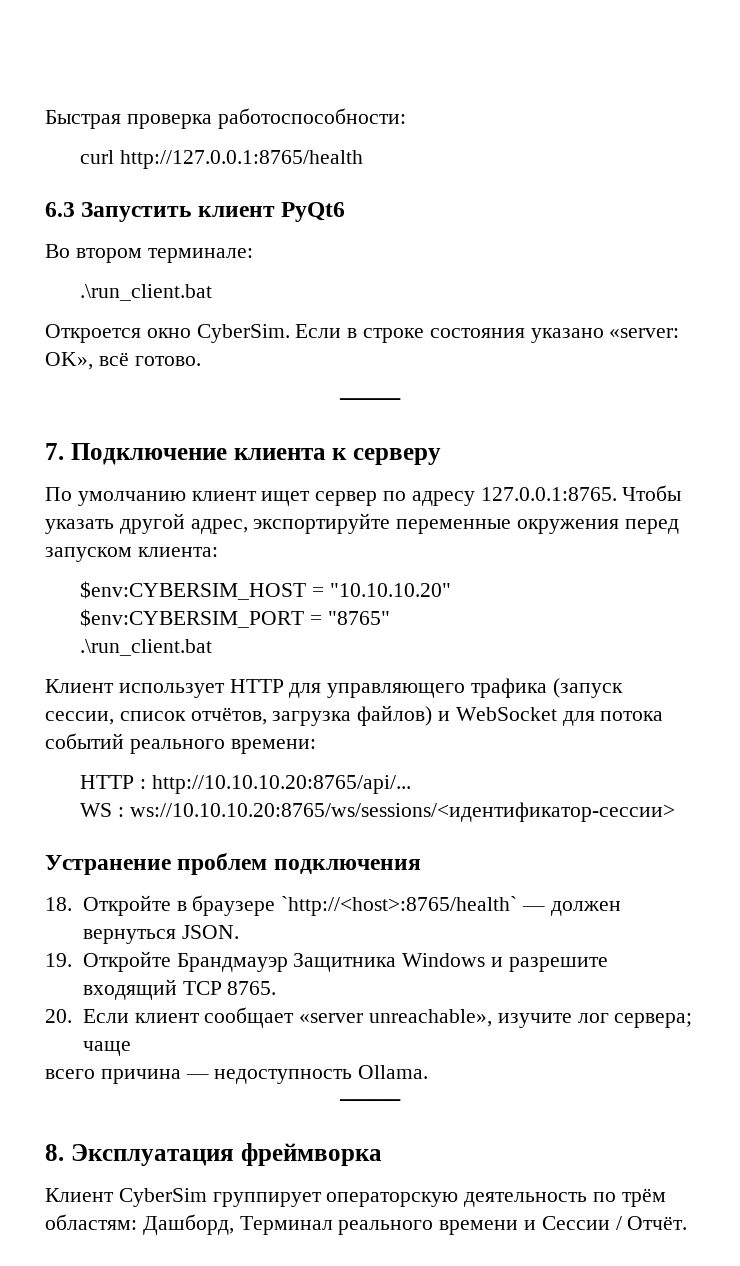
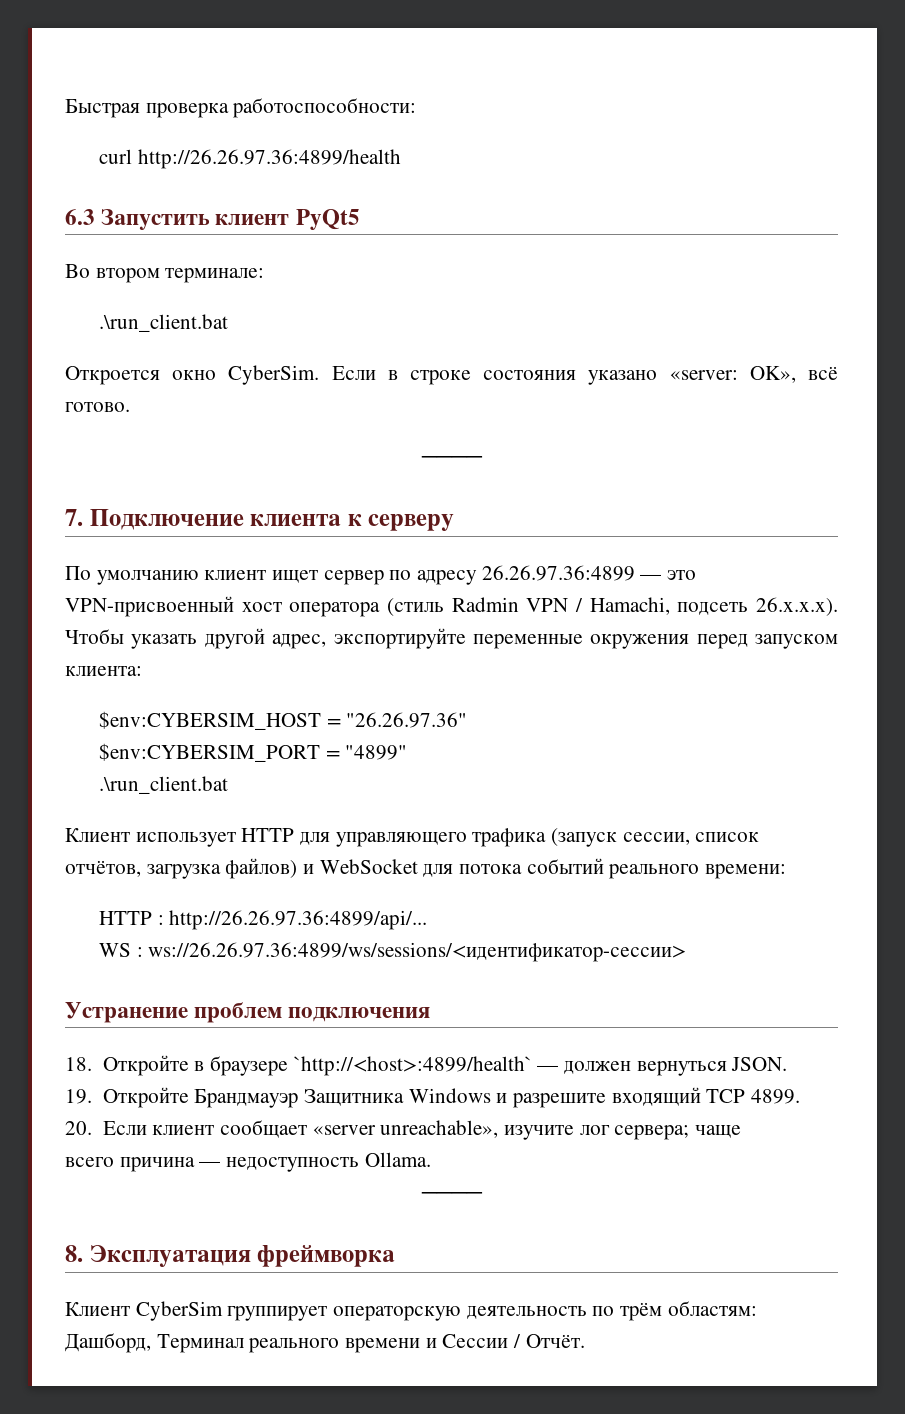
- curl http://127.0.0.1:8765/health
+ curl http://26.26.97.36:4899/health
- 6.3 Запустить клиент PyQt6
+ 6.3 Запустить клиент PyQt5
- По умолчанию клиент ищет сервер по адресу 127.0.0.1:8765. Чтобы указать другой адрес, экспортируйте переменные окружения перед запуском клиента:
+ По умолчанию клиент ищет сервер по адресу 26.26.97.36:4899 — это VPN-присвоенный хост оператора (стиль Radmin VPN / Hamachi, подсеть 26.x.x.x). Чтобы указать другой адрес, экспортируйте переменные окружения перед запуском клиента:
- $env:CYBERSIM_HOST = "10.10.10.20"
+ $env:CYBERSIM_HOST = "26.26.97.36"
- $env:CYBERSIM_PORT = "8765"
+ $env:CYBERSIM_PORT = "4899"
- HTTP : http://10.10.10.20:8765/api/...
+ HTTP : http://26.26.97.36:4899/api/...
- WS : ws://10.10.10.20:8765/ws/sessions/<идентификатор-сессии>
+ WS : ws://26.26.97.36:4899/ws/sessions/<идентификатор-сессии>
- 18. Откройте в браузере `http://<host>:8765/health` — должен вернуться JSON.
+ 18. Откройте в браузере `http://<host>:4899/health` — должен вернуться JSON.
- 19. Откройте Брандмауэр Защитника Windows и разрешите входящий TCP 8765.
+ 19. Откройте Брандмауэр Защитника Windows и разрешите входящий TCP 4899.

